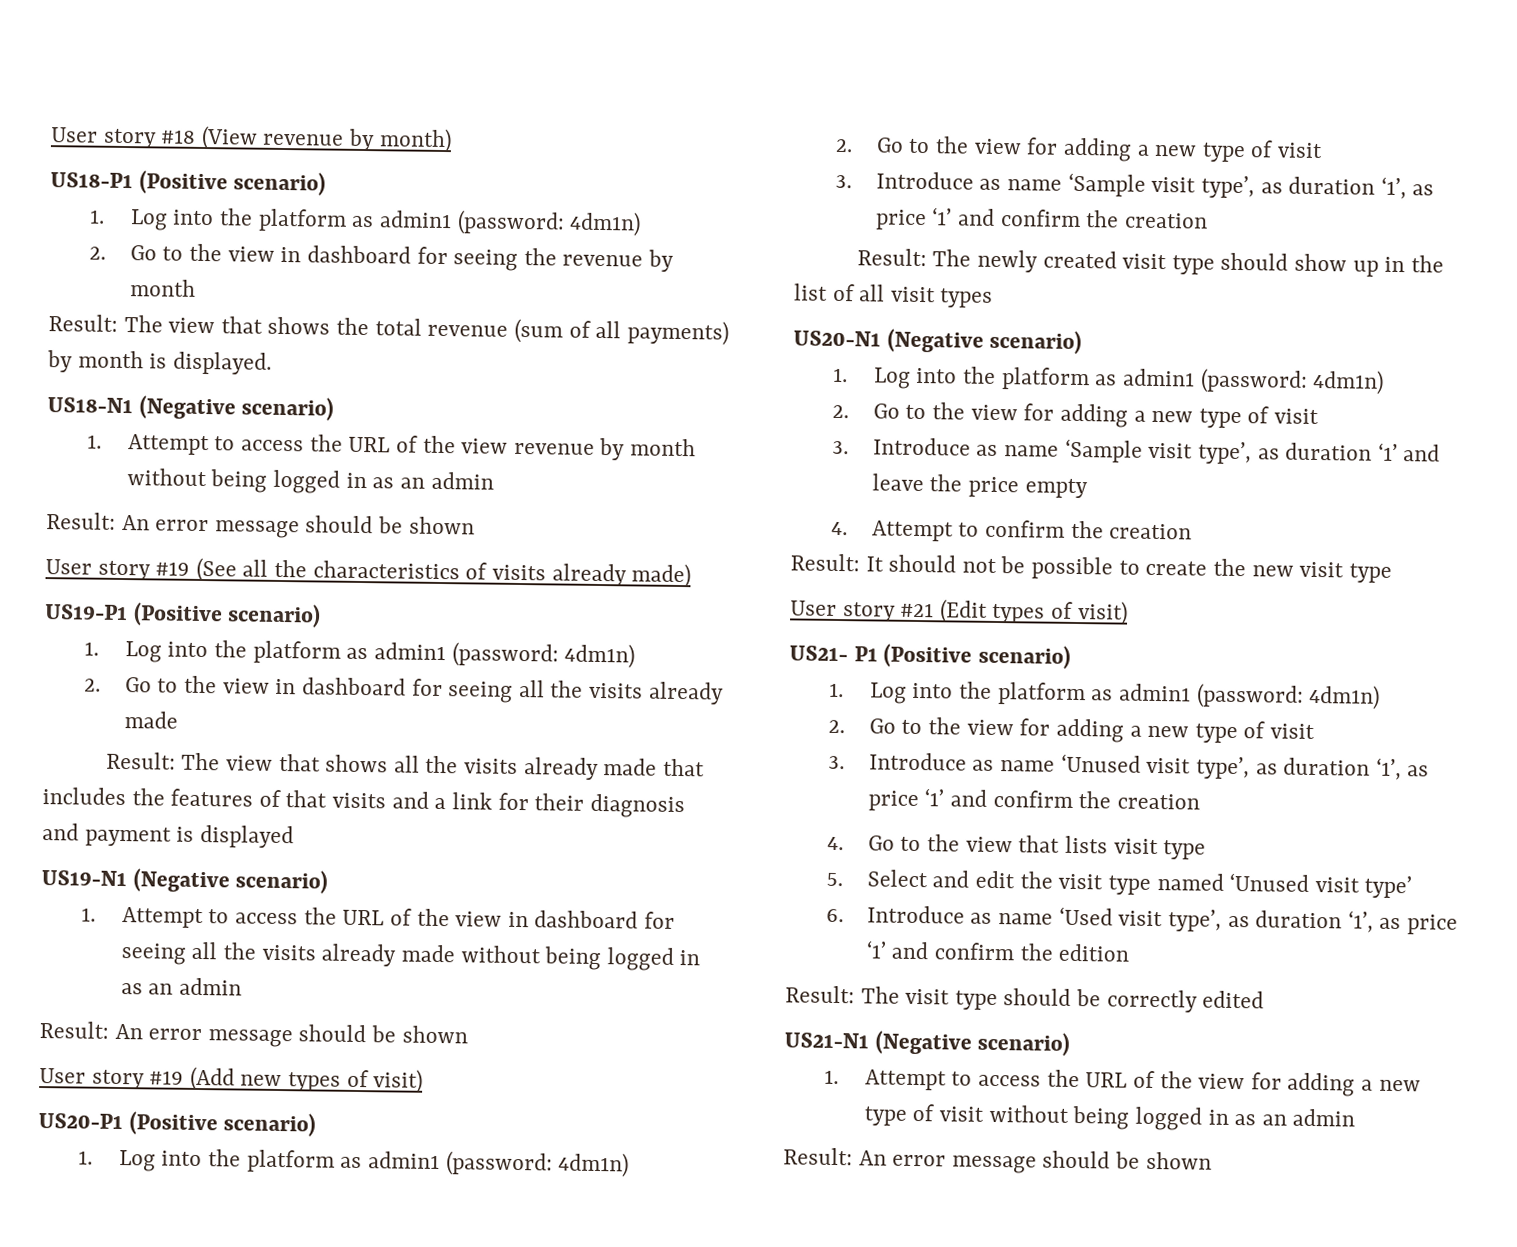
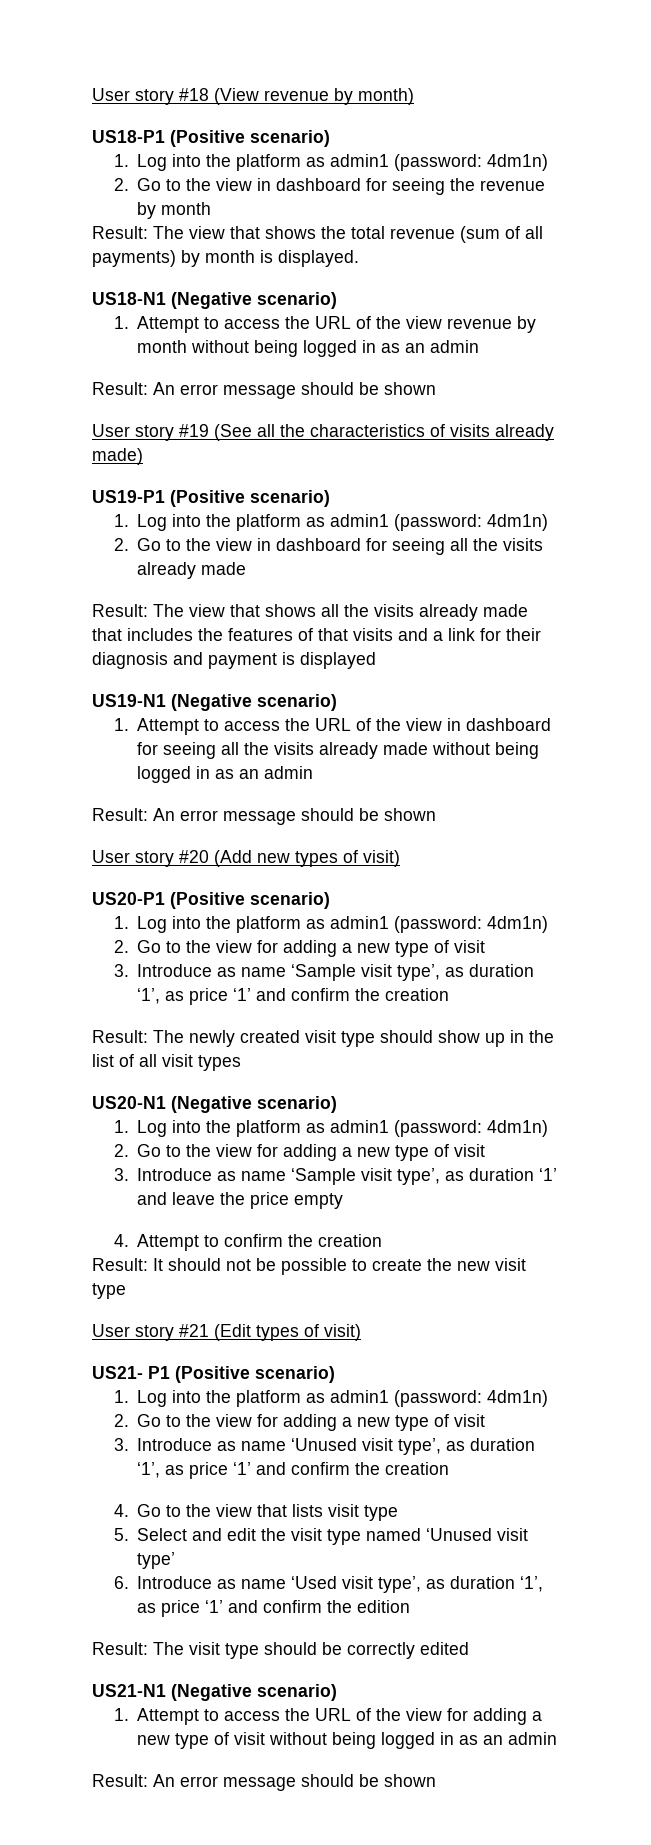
- User story #19 (Add new types of visit)
+ User story #20 (Add new types of visit)

